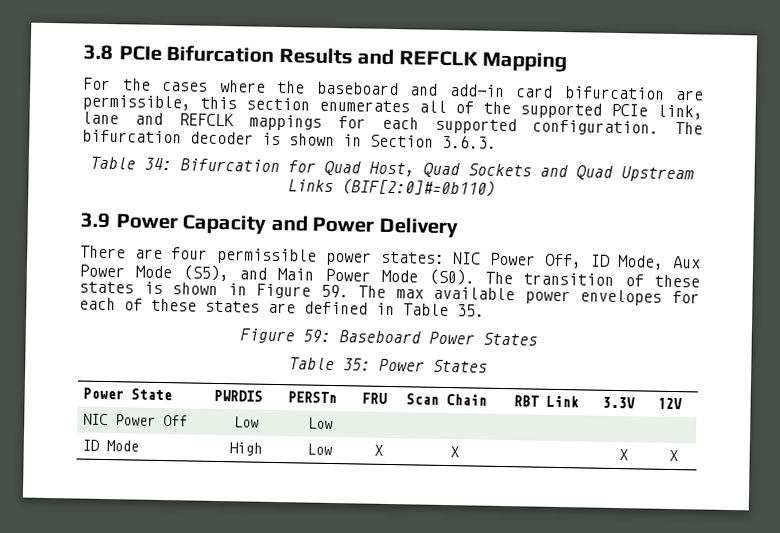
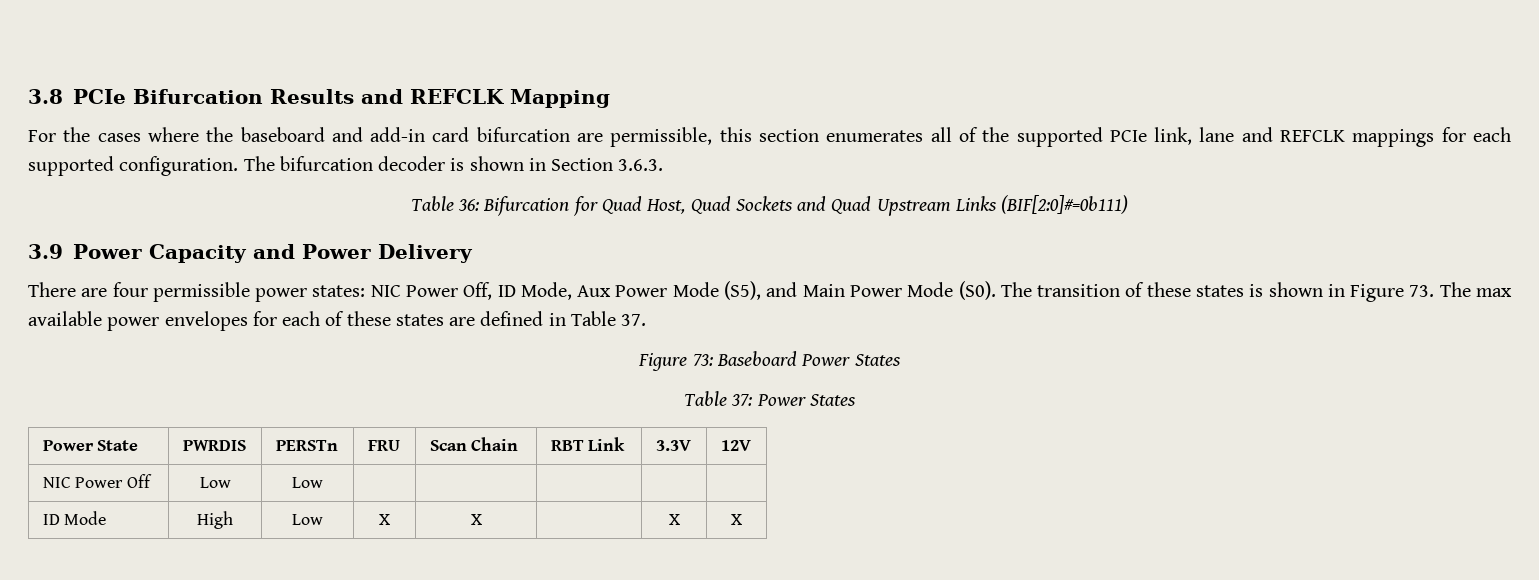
- Table 34: Bifurcation for Quad Host, Quad Sockets and Quad Upstream Links (BIF[2:0]#=0b110)
+ Table 36: Bifurcation for Quad Host, Quad Sockets and Quad Upstream Links (BIF[2:0]#=0b111)
- There are four permissible power states: NIC Power Off, ID Mode, Aux Power Mode (S5), and Main Power Mode (S0). The transition of these states is shown in Figure 59. The max available power envelopes for each of these states are defined in Table 35.
- Figure 59: Baseboard Power States
+ There are four permissible power states: NIC Power Off, ID Mode, Aux Power Mode (S5), and Main Power Mode (S0). The transition of these states is shown in Figure 73. The max available power envelopes for each of these states are defined in Table 37.
+ Figure 73: Baseboard Power States
- Table 35: Power States
+ Table 37: Power States

